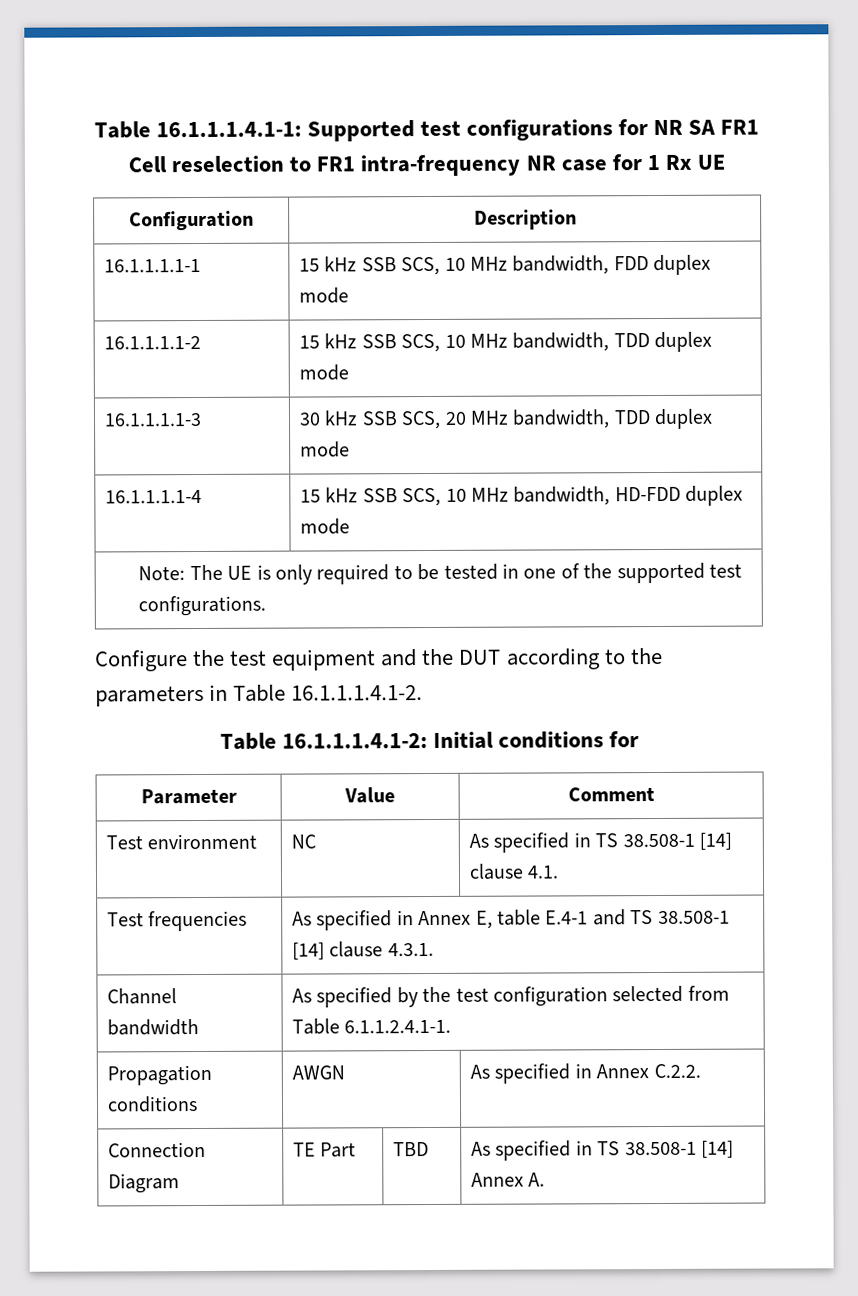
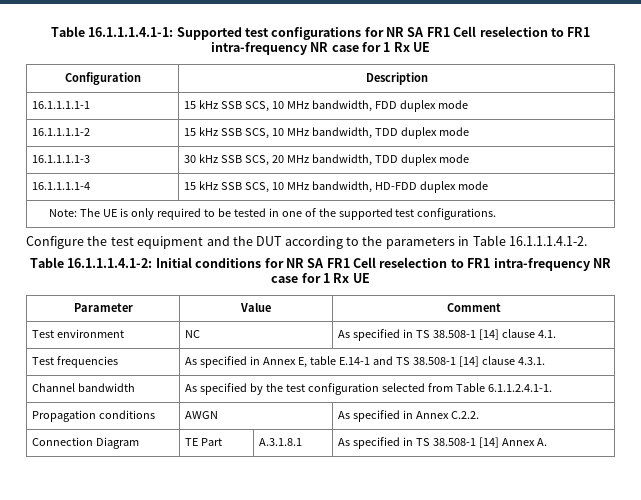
- Table 16.1.1.1.4.1-2: Initial conditions for
+ Table 16.1.1.1.4.1-2: Initial conditions for NR SA FR1 Cell reselection to FR1 intra-frequency NR case for 1 Rx UE
- Test frequencies | As specified in Annex E, table E.4-1 and TS 38.508-1 [14] clause 4.3.1.
+ Test frequencies | As specified in Annex E, table E.14-1 and TS 38.508-1 [14] clause 4.3.1.
- Connection Diagram | TE Part | TBD | As specified in TS 38.508-1 [14] Annex A.
+ Connection Diagram | TE Part | A.3.1.8.1 | As specified in TS 38.508-1 [14] Annex A.

